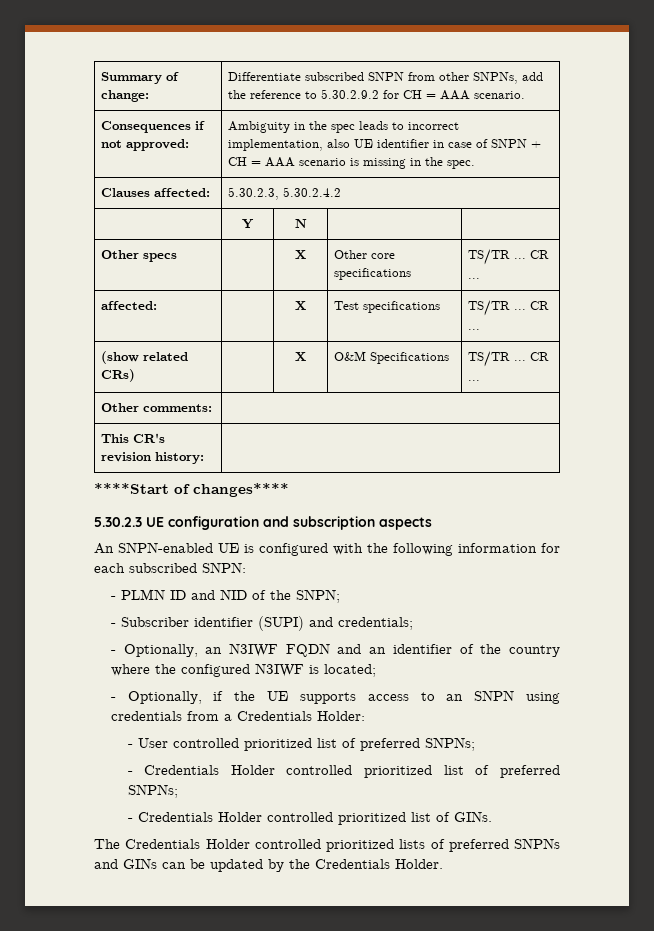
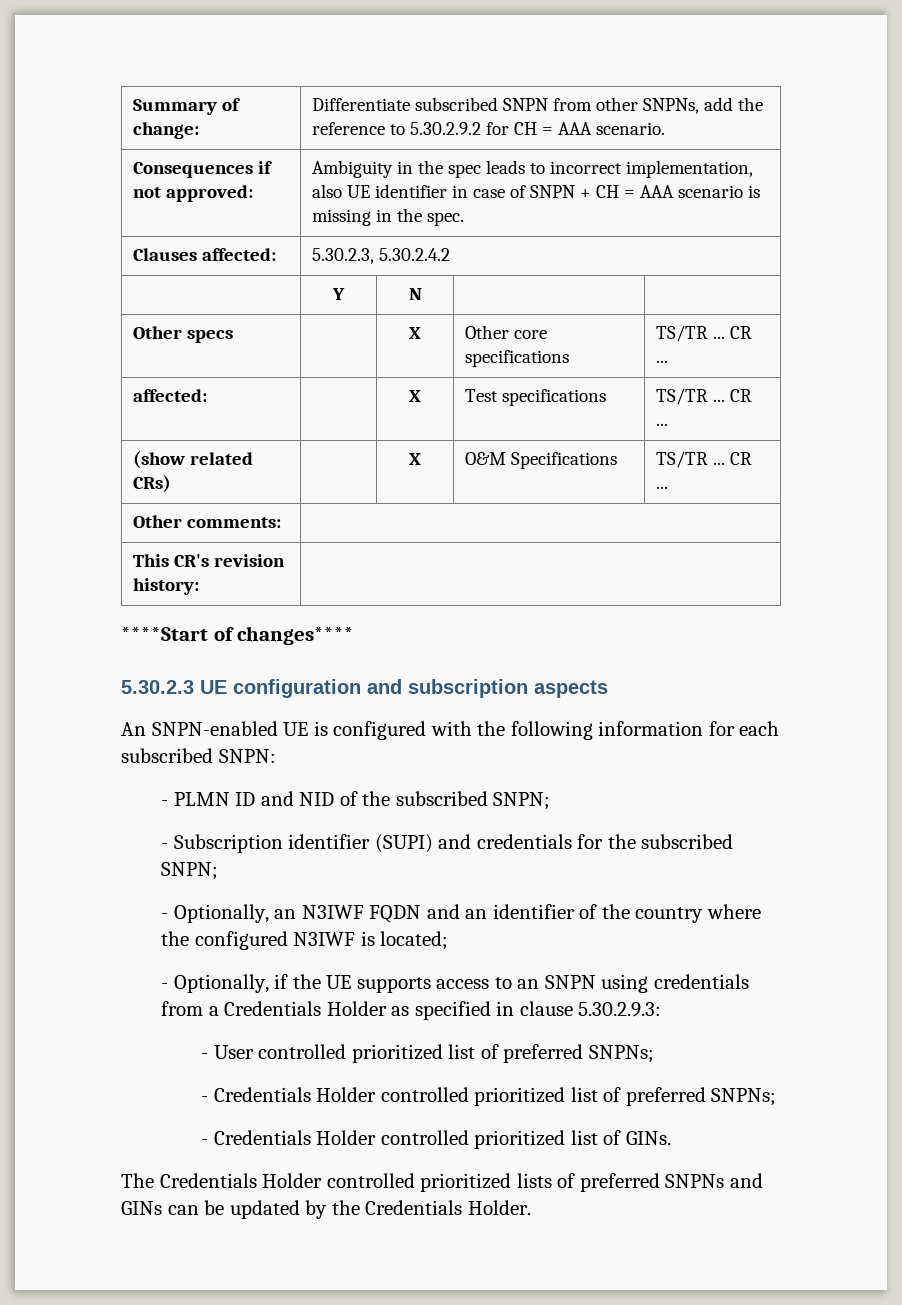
- - PLMN ID and NID of the SNPN;
- - Subscriber identifier (SUPI) and credentials;
+ - PLMN ID and NID of the subscribed SNPN;
+ - Subscription identifier (SUPI) and credentials for the subscribed SNPN;
- - Optionally, if the UE supports access to an SNPN using credentials from a Credentials Holder:
+ - Optionally, if the UE supports access to an SNPN using credentials from a Credentials Holder as specified in clause 5.30.2.9.3:

